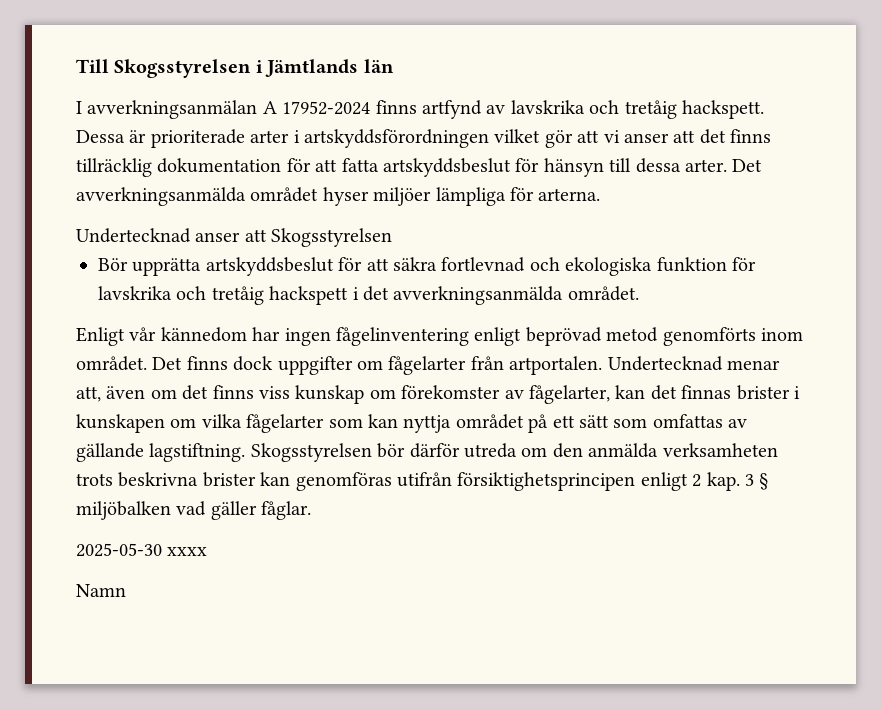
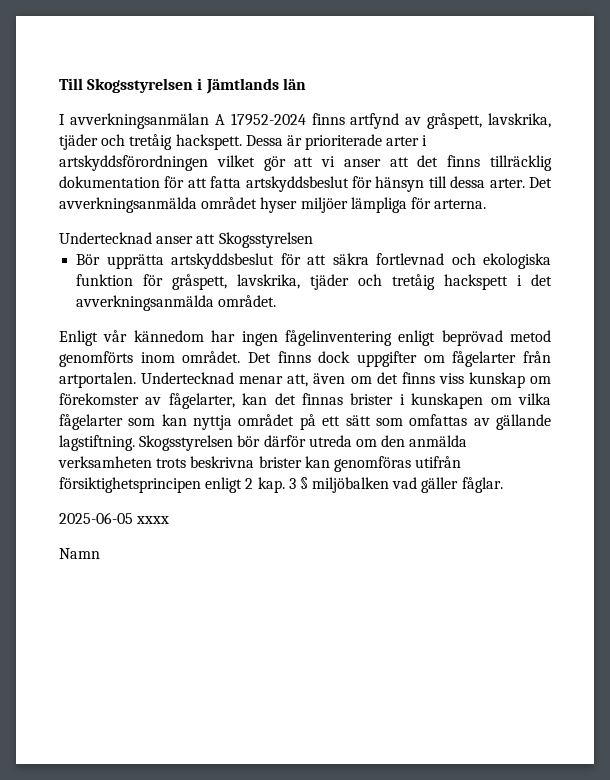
- I avverkningsanmälan A 17952-2024 finns artfynd av lavskrika och tretåig hackspett.
+ I avverkningsanmälan A 17952-2024 finns artfynd av gråspett, lavskrika, tjäder och tretåig hackspett.
- Bör upprätta artskyddsbeslut för att säkra fortlevnad och ekologiska funktion för lavskrika och tretåig hackspett i det avverkningsanmälda området.
+ Bör upprätta artskyddsbeslut för att säkra fortlevnad och ekologiska funktion för gråspett, lavskrika, tjäder och tretåig hackspett i det avverkningsanmälda området.
- 2025-05-30 xxxx
+ 2025-06-05 xxxx

